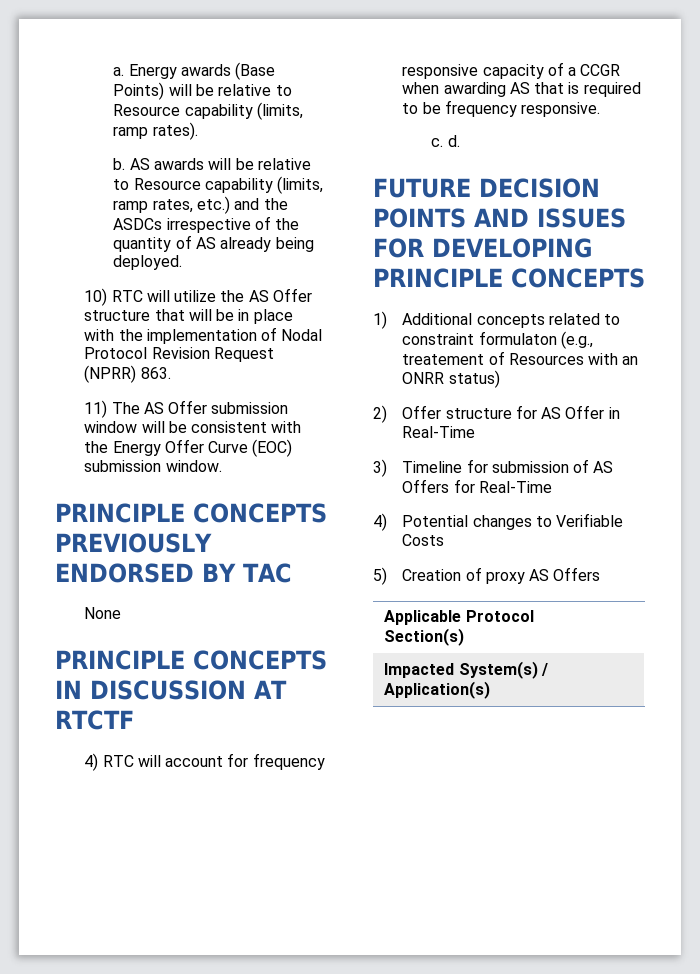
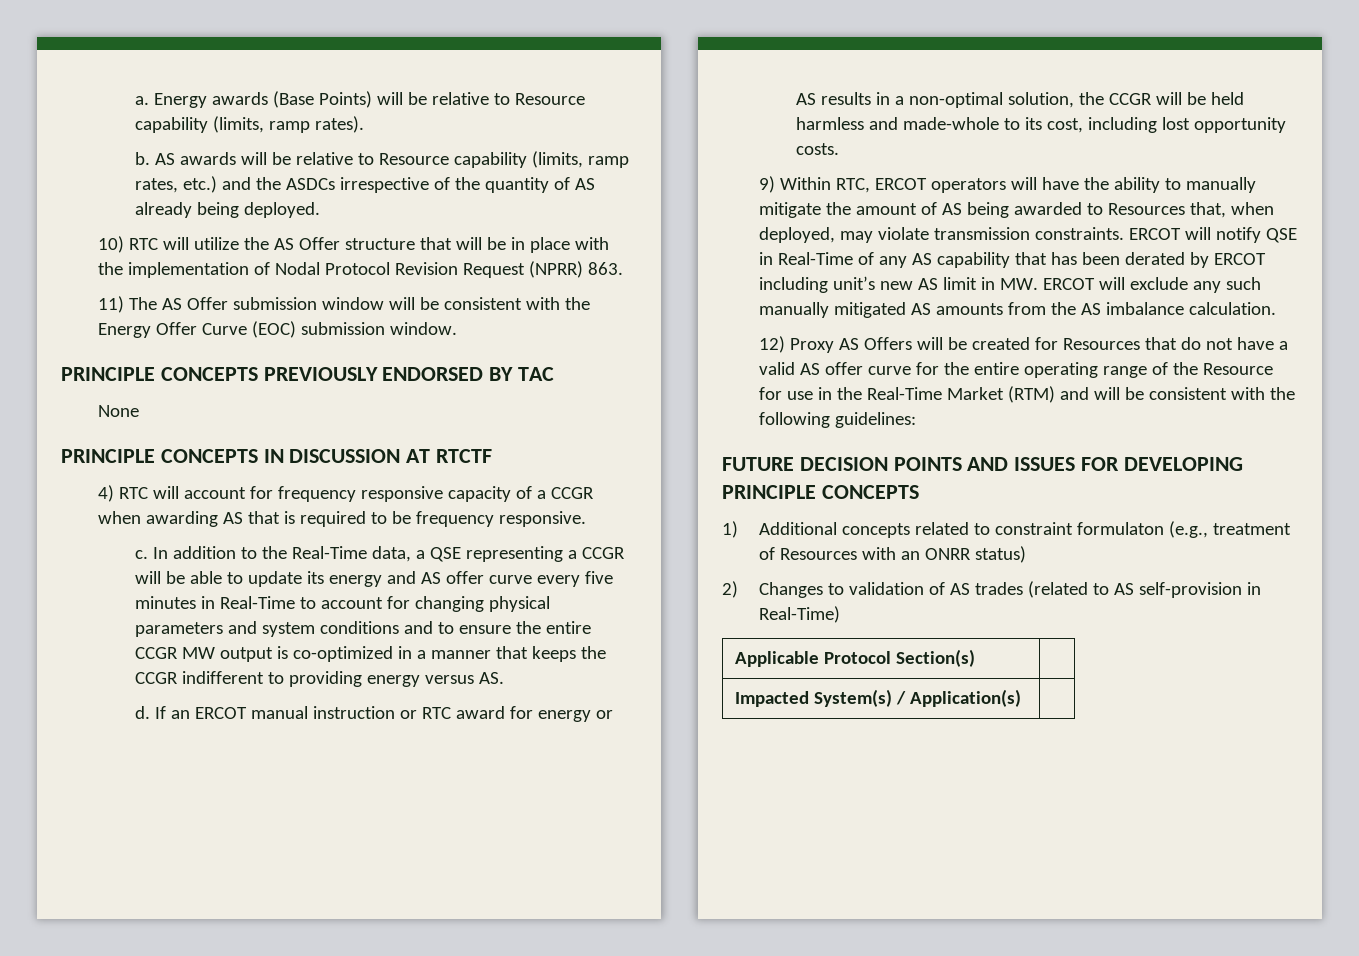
- c. d.
+ c. In addition to the Real-Time data, a QSE representing a CCGR will be able to update its energy and AS offer curve every five minutes in Real-Time to account for changing physical parameters and system conditions and to ensure the entire CCGR MW output is co-optimized in a manner that keeps the CCGR indifferent to providing energy versus AS.
+ d. If an ERCOT manual instruction or RTC award for energy or AS results in a non-optimal solution, the CCGR will be held harmless and made-whole to its cost, including lost opportunity costs.
+ 9) Within RTC, ERCOT operators will have the ability to manually mitigate the amount of AS being awarded to Resources that, when deployed, may violate transmission constraints. ERCOT will notify QSE in Real-Time of any AS capability that has been derated by ERCOT including unit’s new AS limit in MW. ERCOT will exclude any such manually mitigated AS amounts from the AS imbalance calculation.
+ 12) Proxy AS Offers will be created for Resources that do not have a valid AS offer curve for the entire operating range of the Resource for use in the Real-Time Market (RTM) and will be consistent with the following guidelines:
- 1) Additional concepts related to constraint formulaton (e.g., treatement of Resources with an ONRR status)
+ 1) Additional concepts related to constraint formulaton (e.g., treatment of Resources with an ONRR status)
- 2) Offer structure for AS Offer in Real-Time
- 3) Timeline for submission of AS Offers for Real-Time
- 4) Potential changes to Verifiable Costs
- 5) Creation of proxy AS Offers
+ 2) Changes to validation of AS trades (related to AS self-provision in Real-Time)

